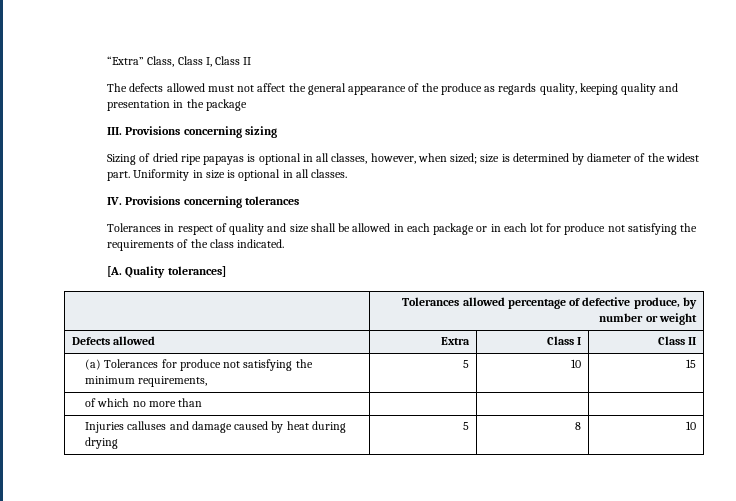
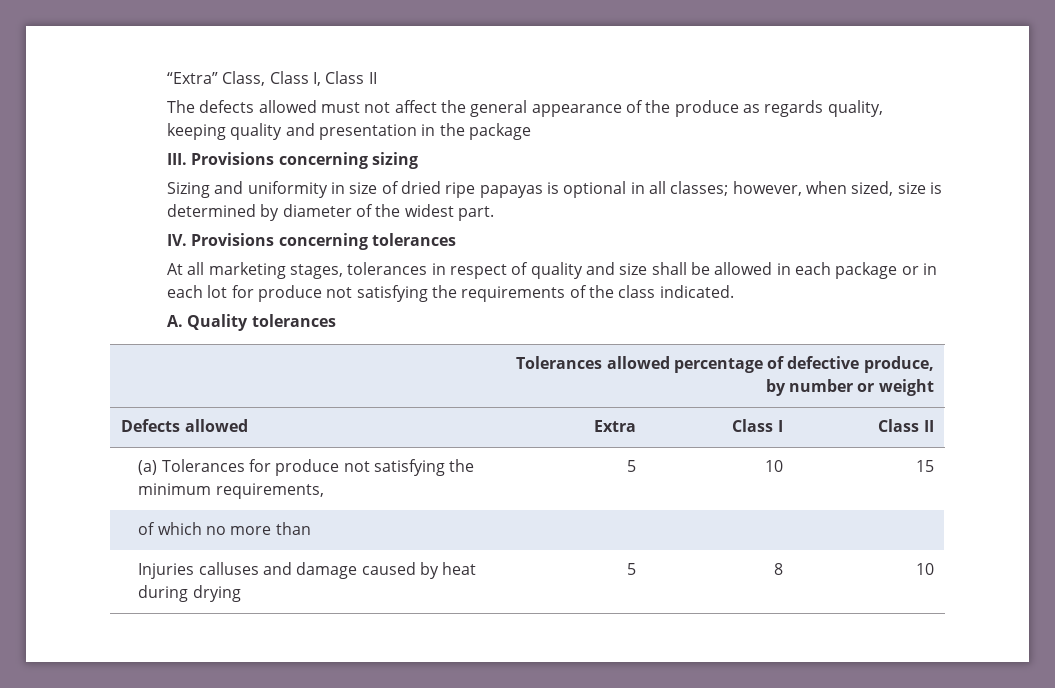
- Sizing of dried ripe papayas is optional in all classes, however, when sized; size is determined by diameter of the widest part. Uniformity in size is optional in all classes.
+ Sizing and uniformity in size of dried ripe papayas is optional in all classes; however, when sized, size is determined by diameter of the widest part.
- Tolerances in respect of quality and size shall be allowed in each package or in each lot for produce not satisfying the requirements of the class indicated.
+ At all marketing stages, tolerances in respect of quality and size shall be allowed in each package or in each lot for produce not satisfying the requirements of the class indicated.
- [A. Quality tolerances]
+ A. Quality tolerances

